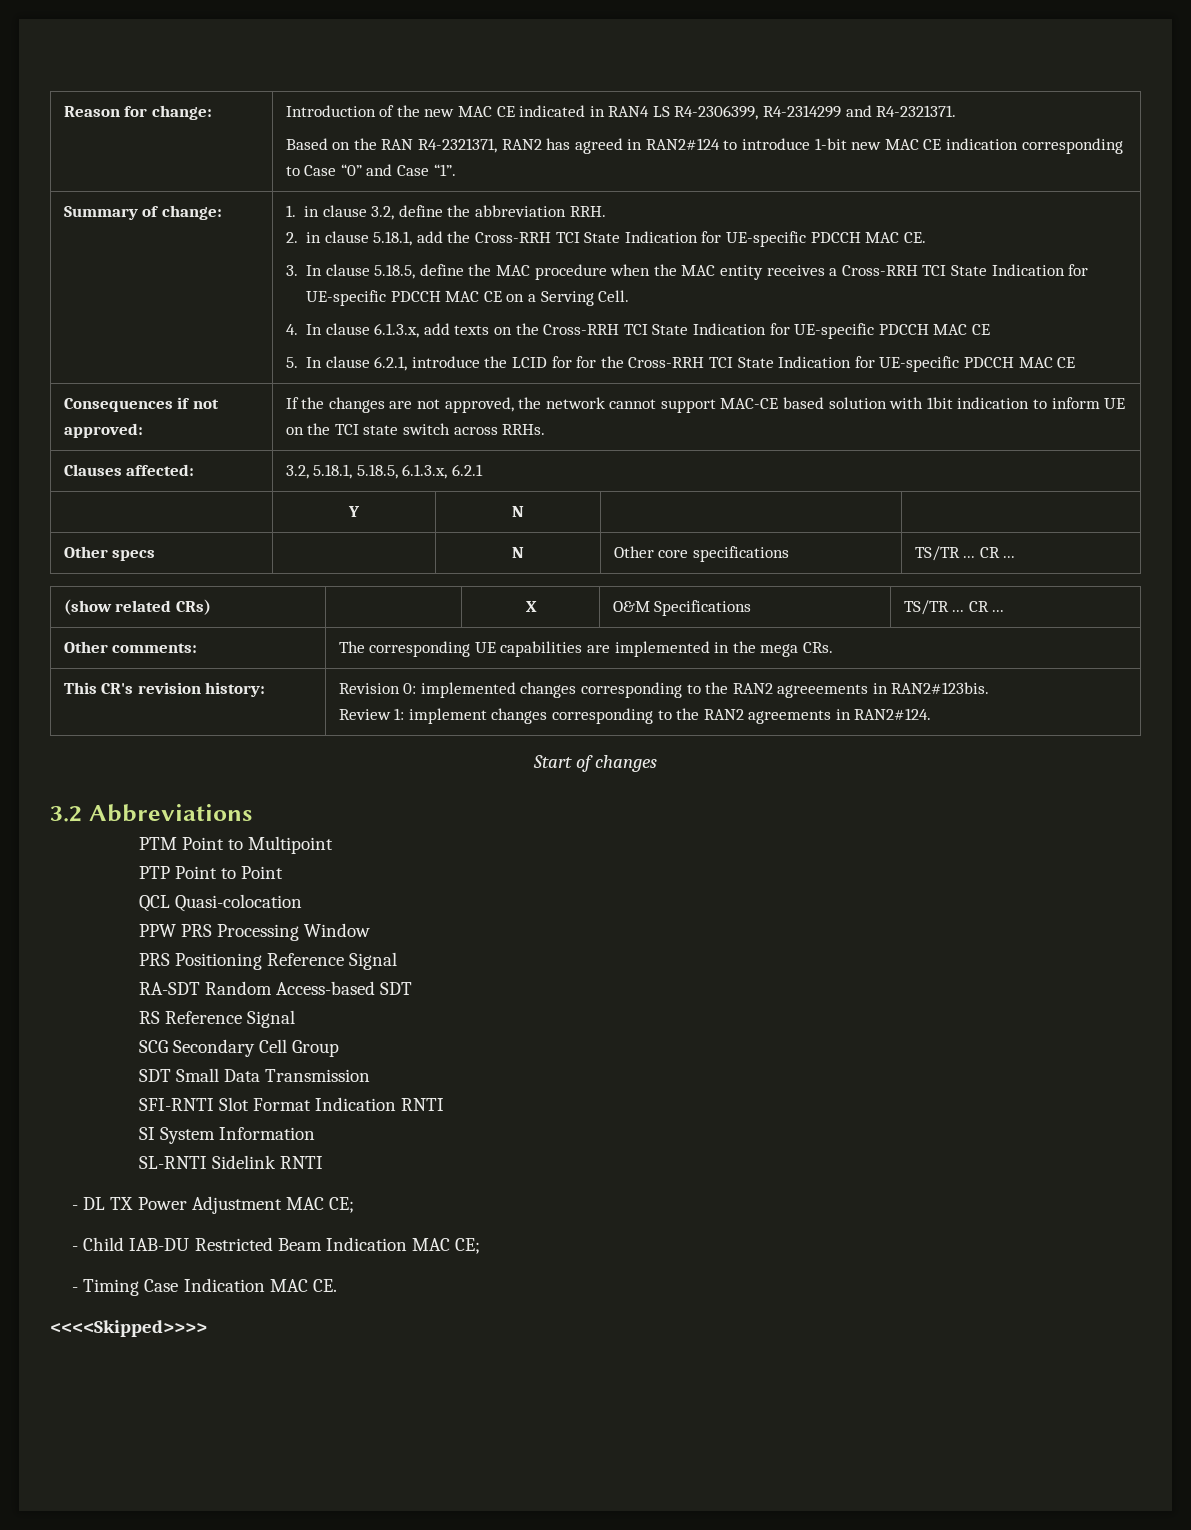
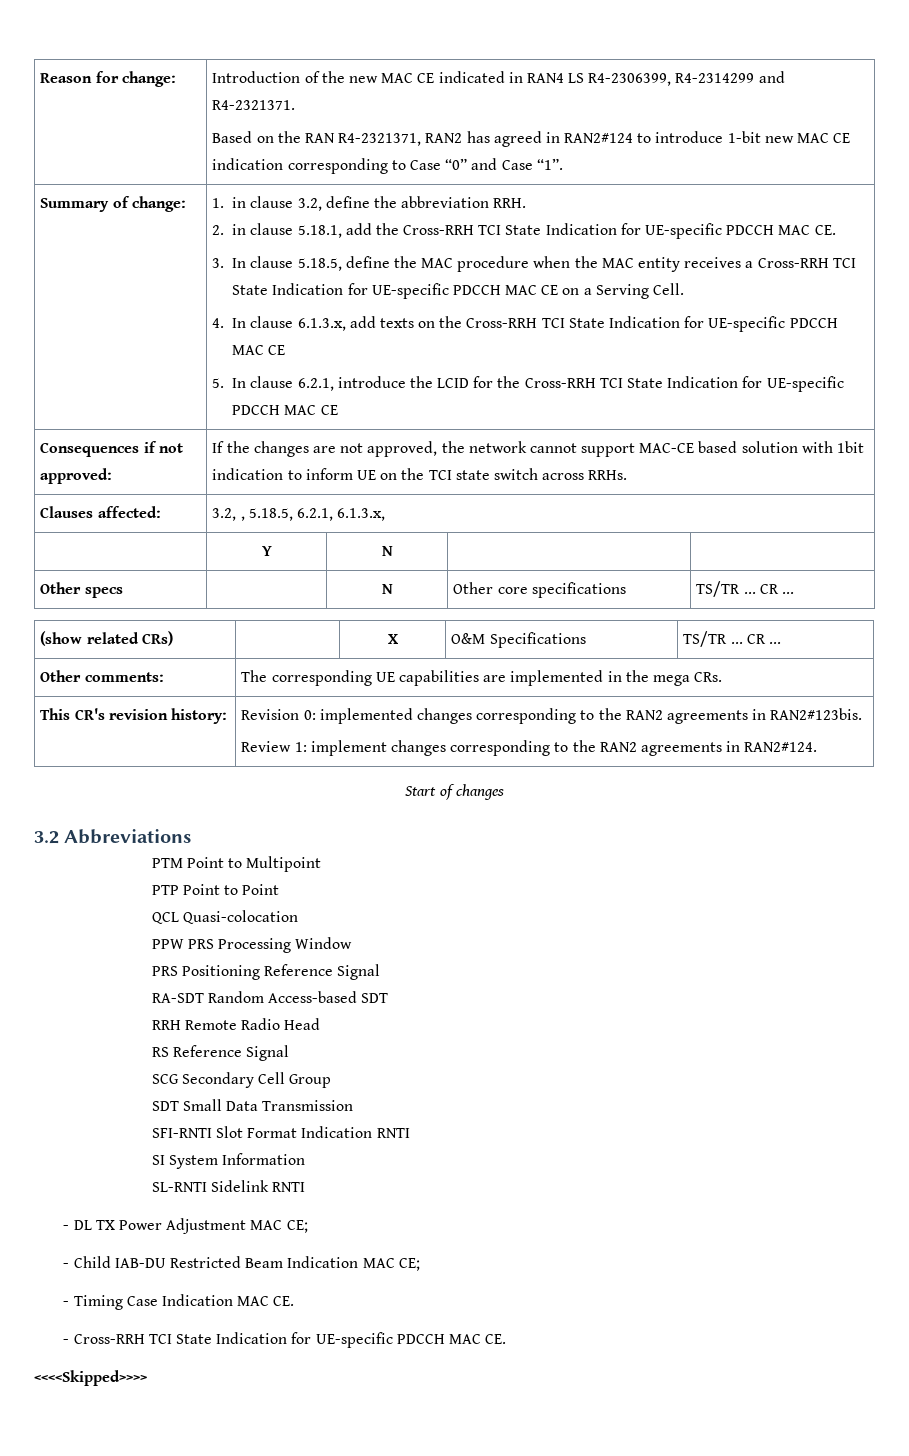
- 5. In clause 6.2.1, introduce the LCID for for the Cross-RRH TCI State Indication for UE-specific PDCCH MAC CE
+ 5. In clause 6.2.1, introduce the LCID for the Cross-RRH TCI State Indication for UE-specific PDCCH MAC CE
- Clauses affected: | 3.2, 5.18.1, 5.18.5, 6.1.3.x, 6.2.1
+ Clauses affected: | 3.2, , 5.18.5, 6.2.1, 6.1.3.x,
- This CR's revision history: | Revision 0: implemented changes corresponding to the RAN2 agreeements in RAN2#123bis.
+ This CR's revision history: | Revision 0: implemented changes corresponding to the RAN2 agreements in RAN2#123bis.
+ RRH Remote Radio Head
+ - Cross-RRH TCI State Indication for UE-specific PDCCH MAC CE.

